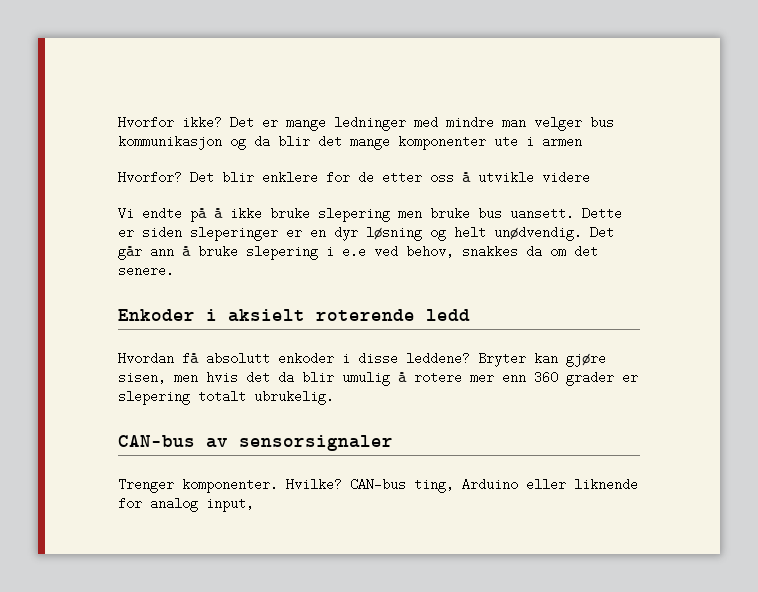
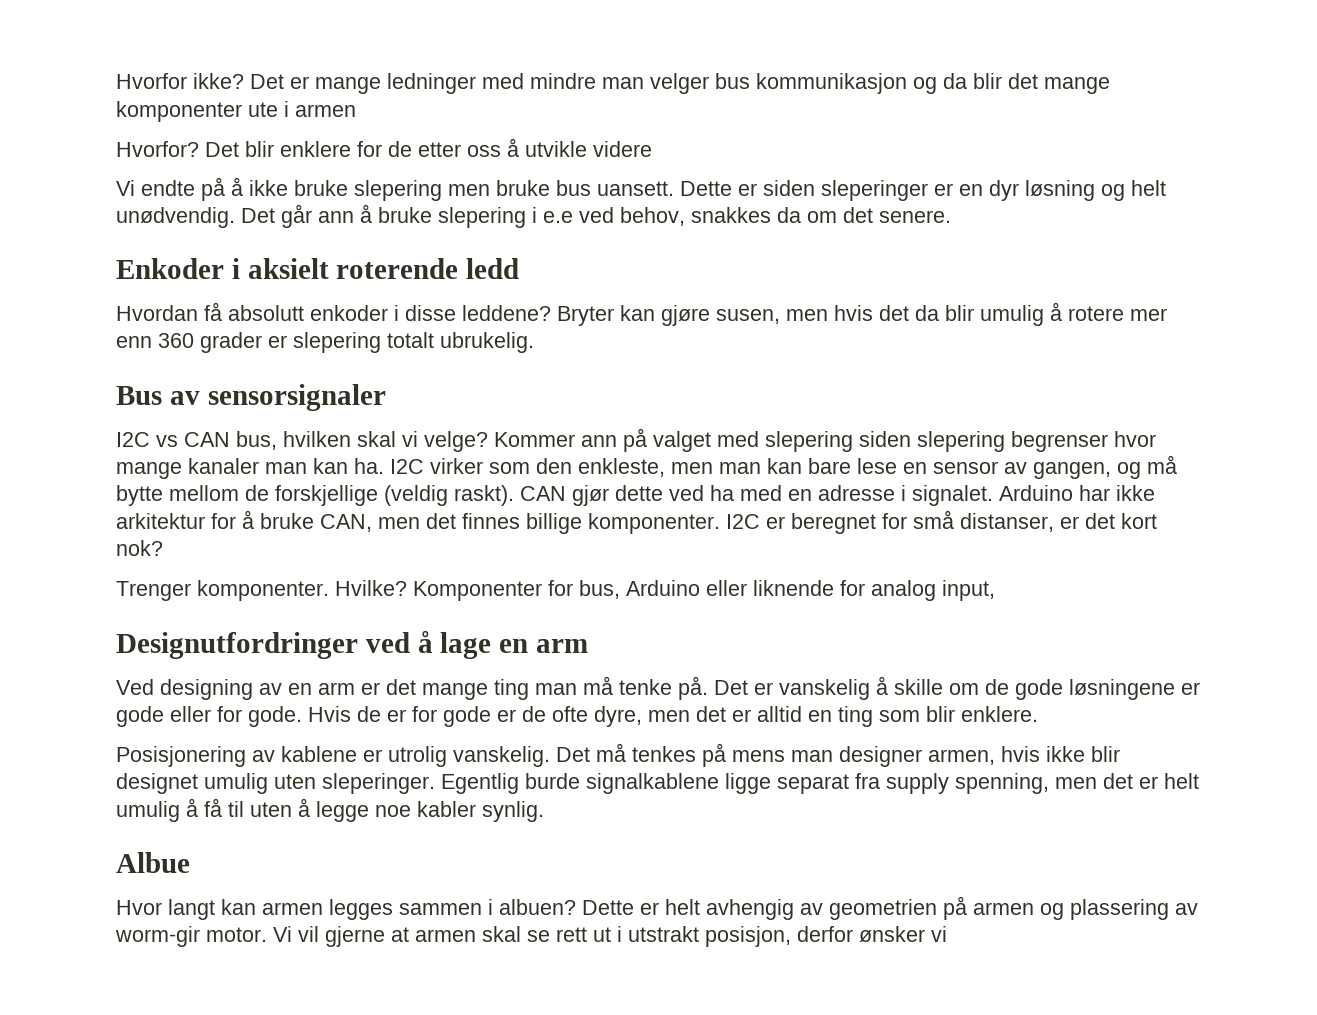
- Bryter kan gjøre sisen, men hvis det da blir umulig å rotere mer enn 360 grader er slepering totalt ubrukelig.
+ Bryter kan gjøre susen, men hvis det da blir umulig å rotere mer enn 360 grader er slepering totalt ubrukelig.
- CAN-bus av sensorsignaler
+ Bus av sensorsignaler
+ I2C vs CAN bus, hvilken skal vi velge? Kommer ann på valget med slepering siden slepering begrenser hvor mange kanaler man kan ha. I2C virker som den enkleste, men man kan bare lese en sensor av gangen, og må bytte mellom de forskjellige (veldig raskt). CAN gjør dette ved ha med en adresse i signalet. Arduino har ikke arkitektur for å bruke CAN, men det finnes billige komponenter. I2C er beregnet for små distanser, er det kort nok?
- CAN-bus ting, Arduino eller liknende for analog input,
+ Komponenter for bus, Arduino eller liknende for analog input,
+ Designutfordringer ved å lage en arm
+ Ved designing av en arm er det mange ting man må tenke på. Det er vanskelig å skille om de gode løsningene er gode eller for gode. Hvis de er for gode er de ofte dyre, men det er alltid en ting som blir enklere.
+ Posisjonering av kablene er utrolig vanskelig. Det må tenkes på mens man designer armen, hvis ikke blir designet umulig uten sleperinger. Egentlig burde signalkablene ligge separat fra supply spenning, men det er helt umulig å få til uten å legge noe kabler synlig.
+ Albue
+ Hvor langt kan armen legges sammen i albuen? Dette er helt avhengig av geometrien på armen og plassering av worm-gir motor. Vi vil gjerne at armen skal se rett ut i utstrakt posisjon, derfor ønsker vi

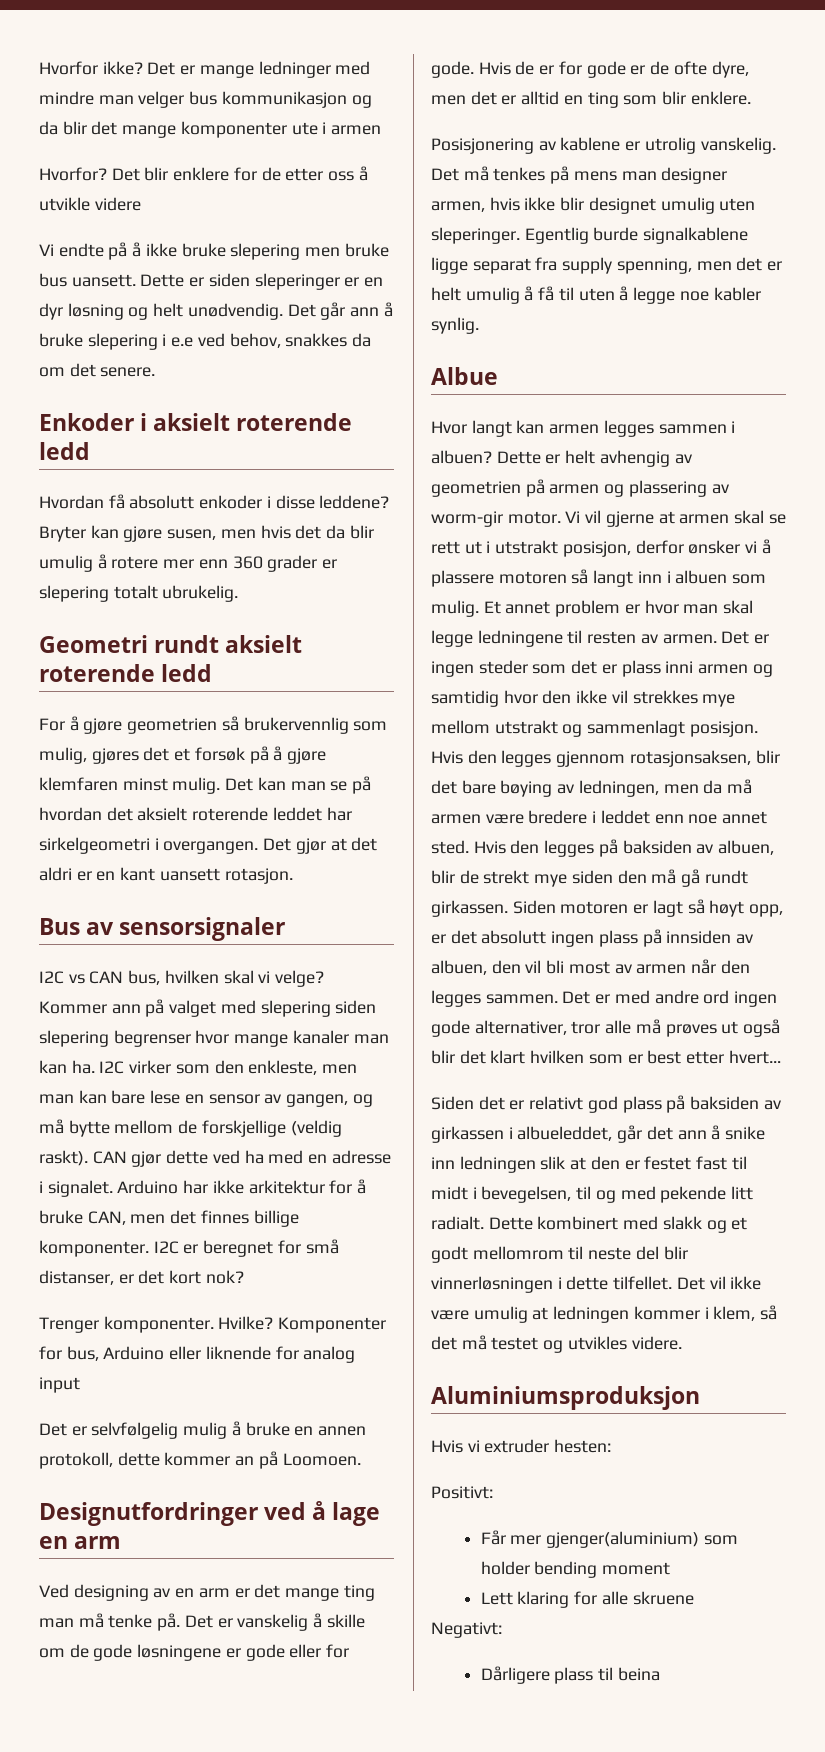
+ Geometri rundt aksielt roterende ledd
+ For å gjøre geometrien så brukervennlig som mulig, gjøres det et forsøk på å gjøre klemfaren minst mulig. Det kan man se på hvordan det aksielt roterende leddet har sirkelgeometri i overgangen. Det gjør at det aldri er en kant uansett rotasjon.
- Komponenter for bus, Arduino eller liknende for analog input,
+ Komponenter for bus, Arduino eller liknende for analog input
+ Det er selvfølgelig mulig å bruke en annen protokoll, dette kommer an på Loomoen.
- Vi vil gjerne at armen skal se rett ut i utstrakt posisjon, derfor ønsker vi
+ Vi vil gjerne at armen skal se rett ut i utstrakt posisjon, derfor ønsker vi å plassere motoren så langt inn i albuen som mulig. Et annet problem er hvor man skal legge ledningene til resten av armen. Det er ingen steder som det er plass inni armen og samtidig hvor den ikke vil strekkes mye mellom utstrakt og sammenlagt posisjon. Hvis den legges gjennom rotasjonsaksen, blir det bare bøying av ledningen, men da må armen være bredere i leddet enn noe annet sted. Hvis den legges på baksiden av albuen, blir de strekt mye siden den må gå rundt girkassen. Siden motoren er lagt så høyt opp, er det absolutt ingen plass på innsiden av albuen, den vil bli most av armen når den legges sammen. Det er med andre ord ingen gode alternativer, tror alle må prøves ut også blir det klart hvilken som er best etter hvert…
+ Siden det er relativt god plass på baksiden av girkassen i albueleddet, går det ann å snike inn ledningen slik at den er festet fast til midt i bevegelsen, til og med pekende litt radialt. Dette kombinert med slakk og et godt mellomrom til neste del blir vinnerløsningen i dette tilfellet. Det vil ikke være umulig at ledningen kommer i klem, så det må testet og utvikles videre.
+ Aluminiumsproduksjon
+ Hvis vi extruder hesten:
+ Positivt:
+ Får mer gjenger(aluminium) som holder bending moment
+ Lett klaring for alle skruene
+ Negativt:
+ Dårligere plass til beina

